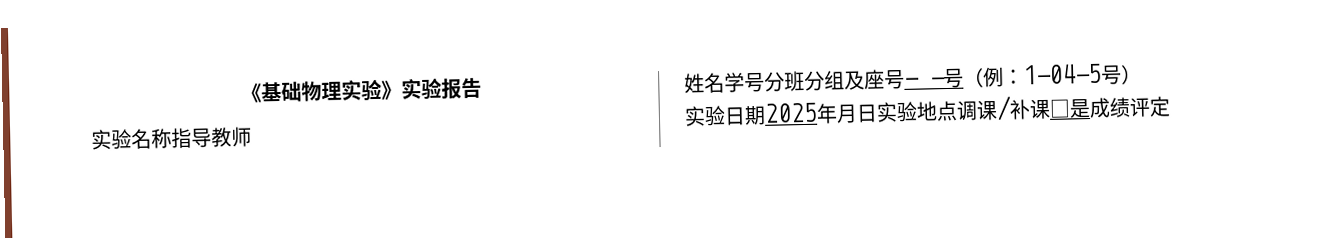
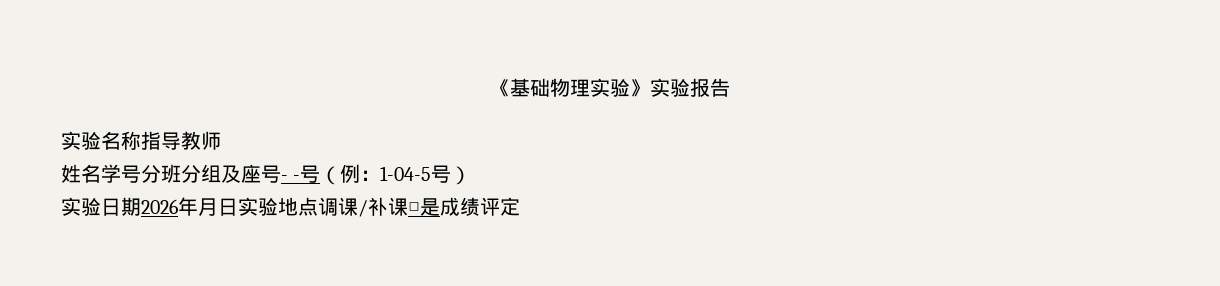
- 实验日期2025年月日实验地点调课/补课□是成绩评定
+ 实验日期2026年月日实验地点调课/补课□是成绩评定

